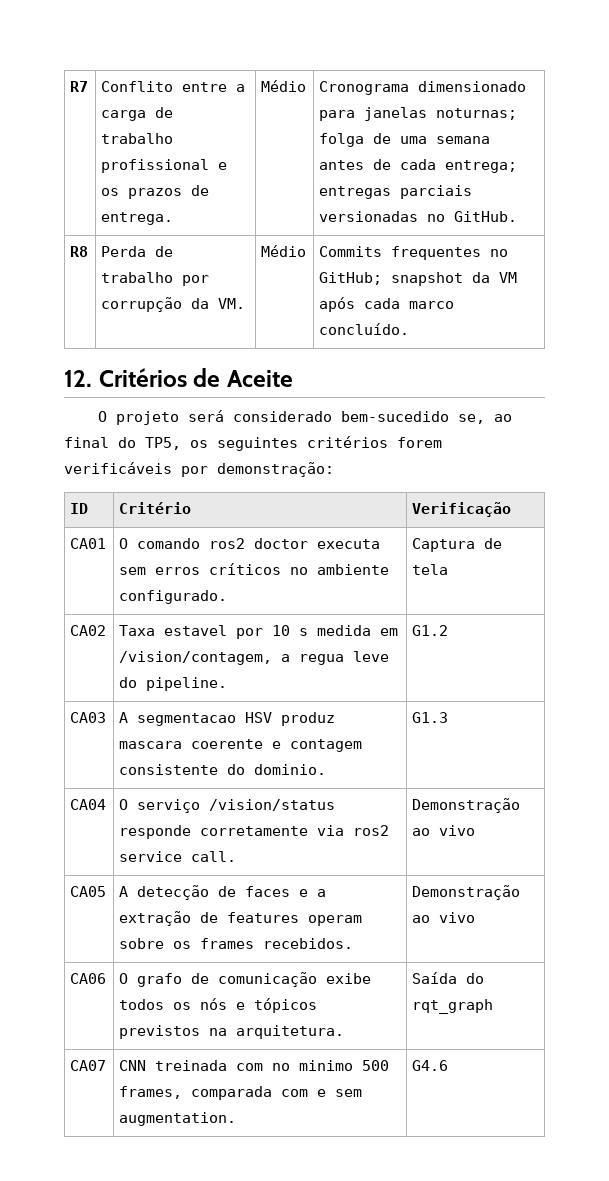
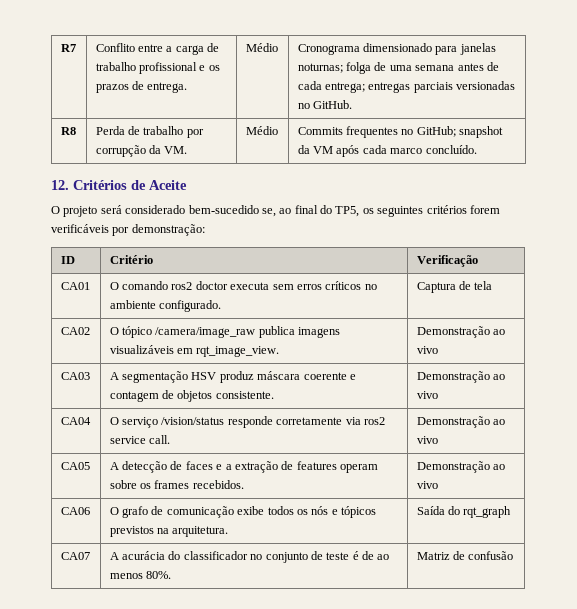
- CA02 | Taxa estavel por 10 s medida em /vision/contagem, a regua leve do pipeline. | G1.2
+ CA02 | O tópico /camera/image_raw publica imagens visualizáveis em rqt_image_view. | Demonstração ao vivo
- CA03 | A segmentacao HSV produz mascara coerente e contagem consistente do dominio. | G1.3
+ CA03 | A segmentação HSV produz máscara coerente e contagem de objetos consistente. | Demonstração ao vivo
- CA07 | CNN treinada com no minimo 500 frames, comparada com e sem augmentation. | G4.6
+ CA07 | A acurácia do classificador no conjunto de teste é de ao menos 80%. | Matriz de confusão

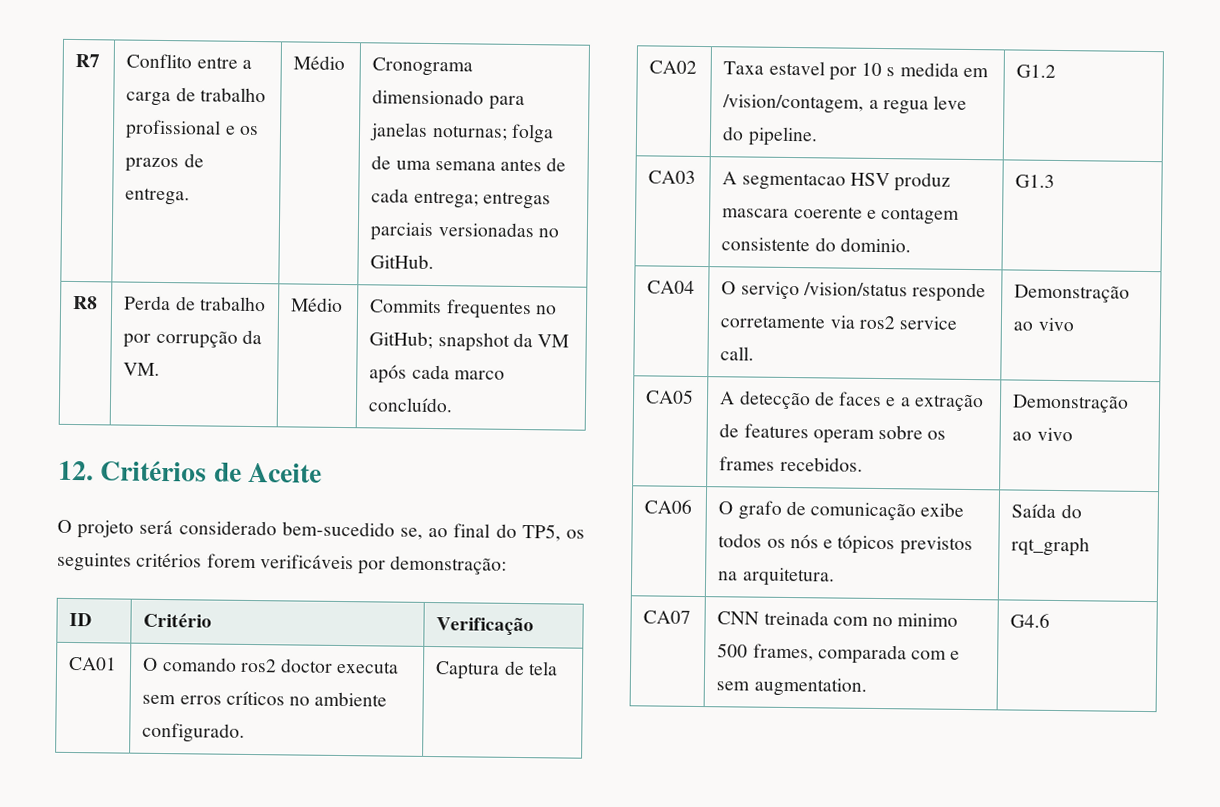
- CA02 | O tópico /camera/image_raw publica imagens visualizáveis em rqt_image_view. | Demonstração ao vivo
+ CA02 | Taxa estavel por 10 s medida em /vision/contagem, a regua leve do pipeline. | G1.2
- CA03 | A segmentação HSV produz máscara coerente e contagem de objetos consistente. | Demonstração ao vivo
+ CA03 | A segmentacao HSV produz mascara coerente e contagem consistente do dominio. | G1.3
- CA07 | A acurácia do classificador no conjunto de teste é de ao menos 80%. | Matriz de confusão
+ CA07 | CNN treinada com no minimo 500 frames, comparada com e sem augmentation. | G4.6

